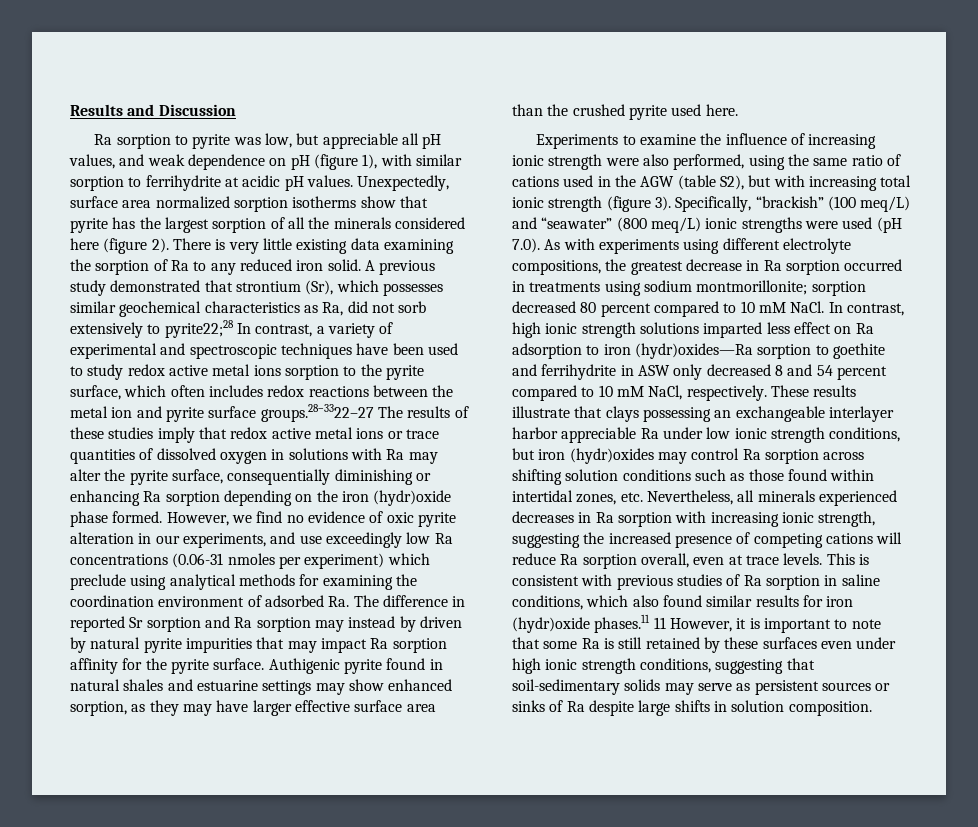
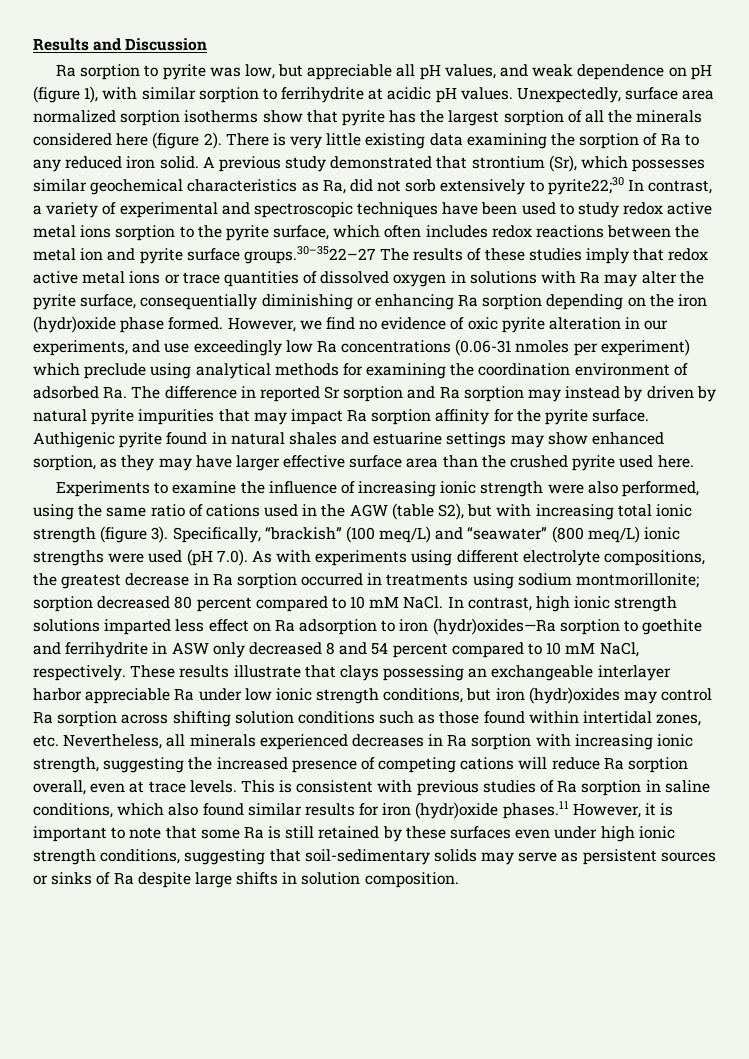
- A previous study demonstrated that strontium (Sr), which possesses similar geochemical characteristics as Ra, did not sorb extensively to pyrite22;28 In contrast, a variety of experimental and spectroscopic techniques have been used to study redox active metal ions sorption to the pyrite surface, which often includes redox reactions between the metal ion and pyrite surface groups.28–3322–27 The results of these studies imply that redox active metal ions or trace quantities of dissolved oxygen in solutions with Ra may alter the pyrite surface, consequentially diminishing or enhancing Ra sorption depending on the iron (hydr)oxide phase formed.
+ A previous study demonstrated that strontium (Sr), which possesses similar geochemical characteristics as Ra, did not sorb extensively to pyrite22;30 In contrast, a variety of experimental and spectroscopic techniques have been used to study redox active metal ions sorption to the pyrite surface, which often includes redox reactions between the metal ion and pyrite surface groups.30–3522–27 The results of these studies imply that redox active metal ions or trace quantities of dissolved oxygen in solutions with Ra may alter the pyrite surface, consequentially diminishing or enhancing Ra sorption depending on the iron (hydr)oxide phase formed.
- This is consistent with previous studies of Ra sorption in saline conditions, which also found similar results for iron (hydr)oxide phases.11 11 However, it is important to note that some Ra is still retained by these surfaces even under high ionic strength conditions, suggesting that soil-sedimentary solids may serve as persistent sources or sinks of Ra despite large shifts in solution composition.
+ This is consistent with previous studies of Ra sorption in saline conditions, which also found similar results for iron (hydr)oxide phases.11 However, it is important to note that some Ra is still retained by these surfaces even under high ionic strength conditions, suggesting that soil-sedimentary solids may serve as persistent sources or sinks of Ra despite large shifts in solution composition.

